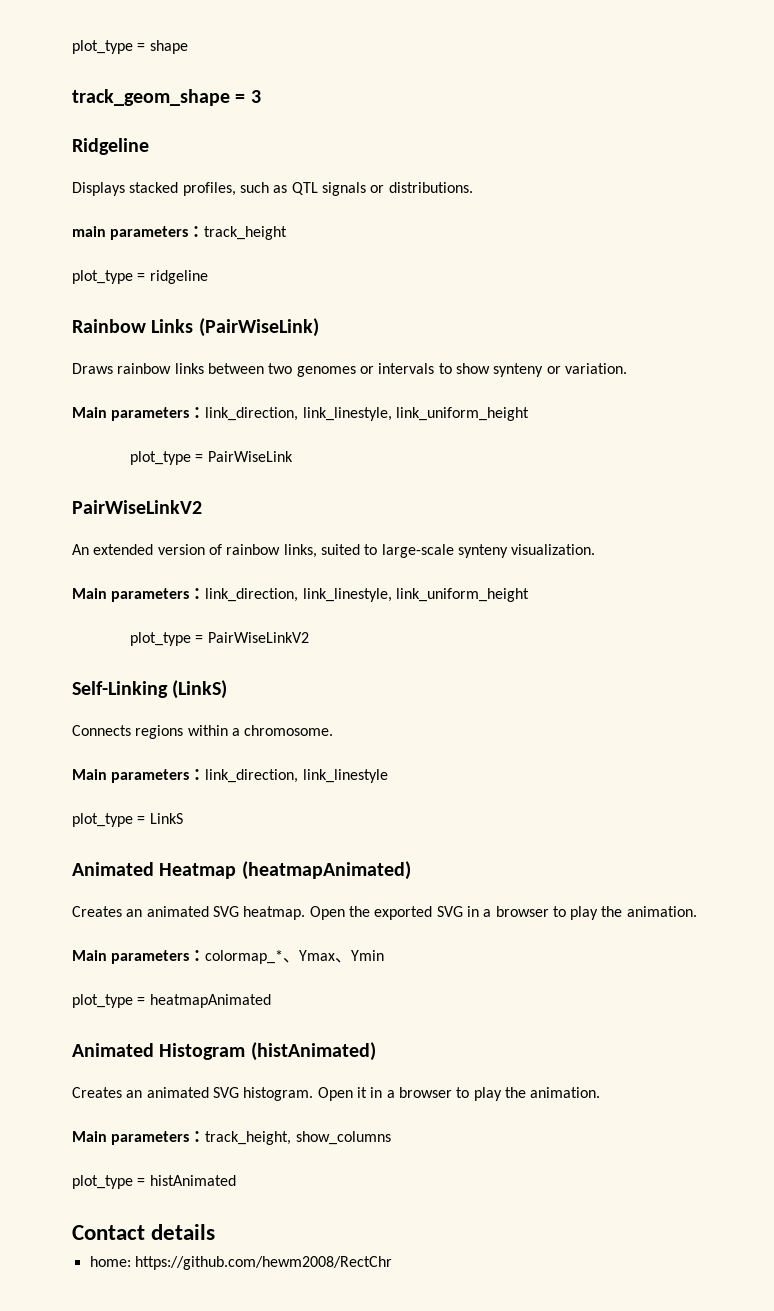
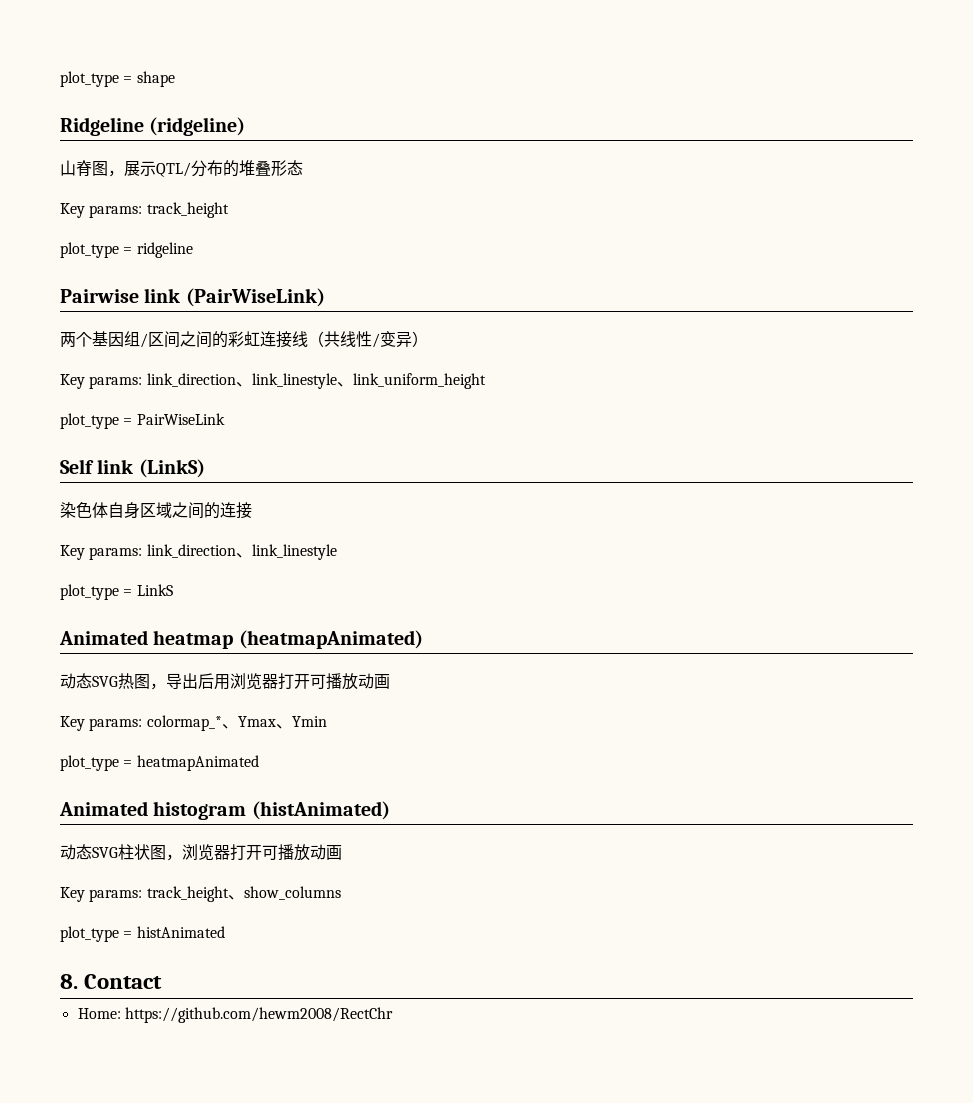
- track_geom_shape = 3
- Ridgeline
- Displays stacked profiles, such as QTL signals or distributions.
- main parameters：track_height
+ Ridgeline (ridgeline)
+ 山脊图，展示QTL/分布的堆叠形态
+ Key params: track_height
- Rainbow Links (PairWiseLink)
+ Pairwise link (PairWiseLink)
- Draws rainbow links between two genomes or intervals to show synteny or variation.
- Main parameters：link_direction, link_linestyle, link_uniform_height
+ 两个基因组/区间之间的彩虹连接线（共线性/变异）
+ Key params: link_direction、link_linestyle、link_uniform_height
  plot_type = PairWiseLink
- PairWiseLinkV2
- An extended version of rainbow links, suited to large-scale synteny visualization.
- Main parameters：link_direction, link_linestyle, link_uniform_height
- plot_type = PairWiseLinkV2
- Self-Linking (LinkS)
- Connects regions within a chromosome.
- Main parameters：link_direction, link_linestyle
+ Self link (LinkS)
+ 染色体自身区域之间的连接
+ Key params: link_direction、link_linestyle
- Animated Heatmap (heatmapAnimated)
+ Animated heatmap (heatmapAnimated)
- Creates an animated SVG heatmap. Open the exported SVG in a browser to play the animation.
- Main parameters：colormap_*、Ymax、Ymin
+ 动态SVG热图，导出后用浏览器打开可播放动画
+ Key params: colormap_*、Ymax、Ymin
- Animated Histogram (histAnimated)
+ Animated histogram (histAnimated)
- Creates an animated SVG histogram. Open it in a browser to play the animation.
- Main parameters：track_height, show_columns
+ 动态SVG柱状图，浏览器打开可播放动画
+ Key params: track_height、show_columns
- Contact details
- home: https://github.com/hewm2008/RectChr
+ 8. Contact
+ Home: https://github.com/hewm2008/RectChr

